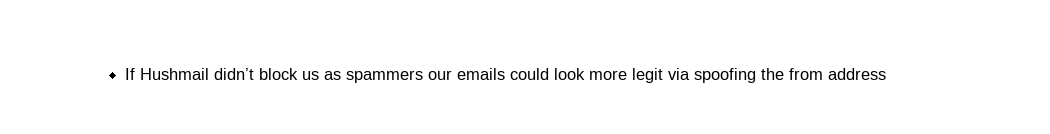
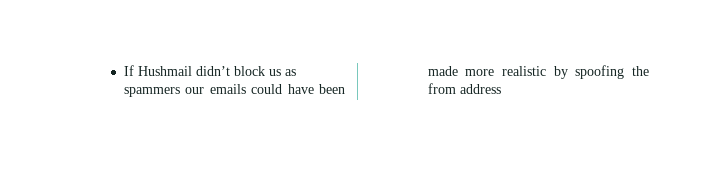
- If Hushmail didn’t block us as spammers our emails could look more legit via spoofing the from address
+ If Hushmail didn’t block us as spammers our emails could have been made more realistic by spoofing the from address

